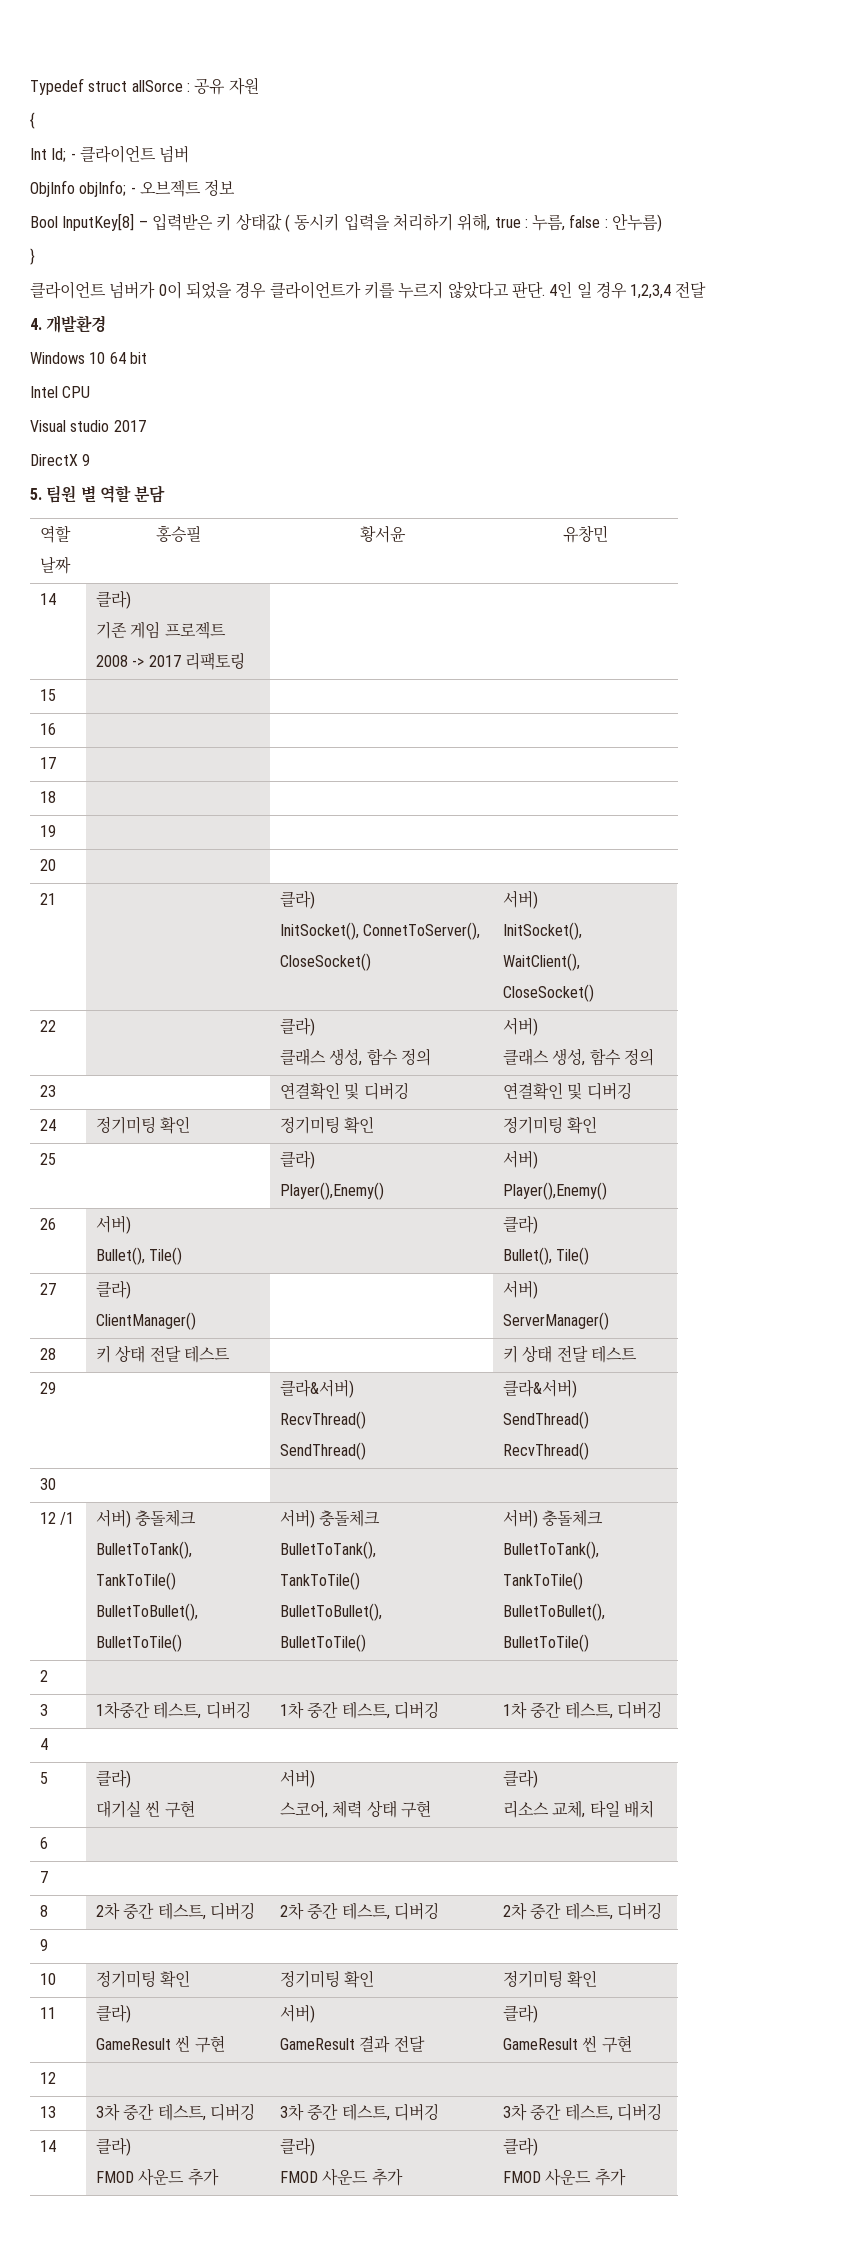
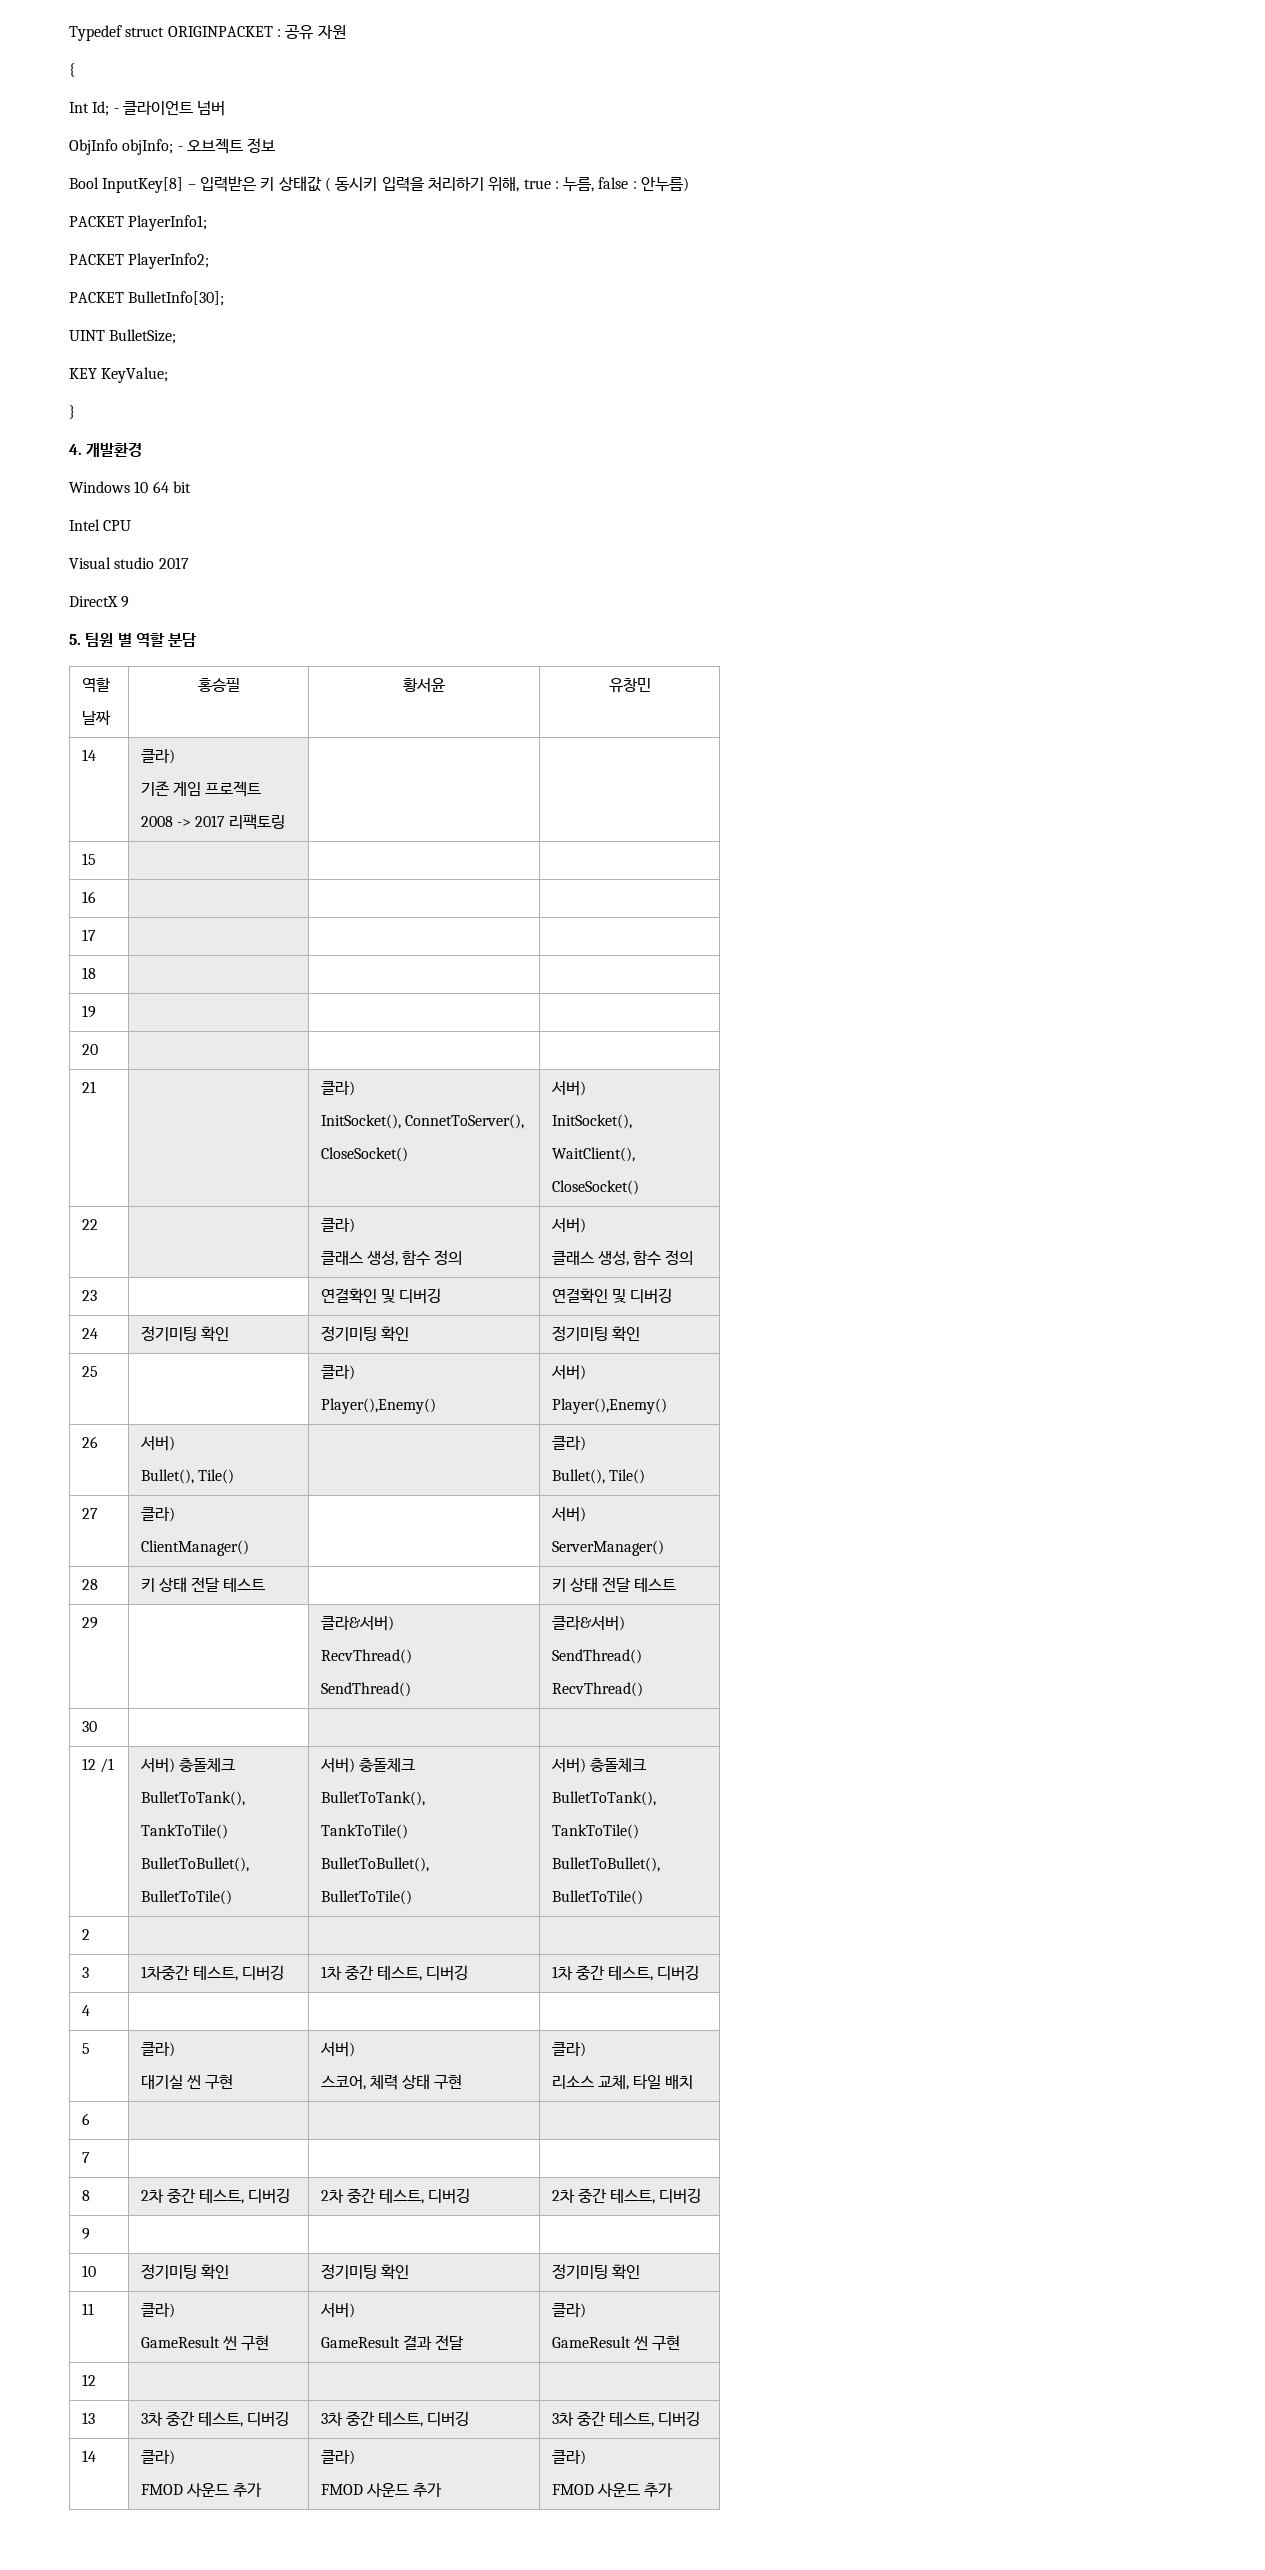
- Typedef struct allSorce : 공유 자원
+ Typedef struct ORIGINPACKET : 공유 자원
+ PACKET PlayerInfo1;
+ PACKET PlayerInfo2;
+ PACKET BulletInfo[30];
+ UINT BulletSize;
+ KEY KeyValue;
  }
- 클라이언트 넘버가 0이 되었을 경우 클라이언트가 키를 누르지 않았다고 판단. 4인 일 경우 1,2,3,4 전달

